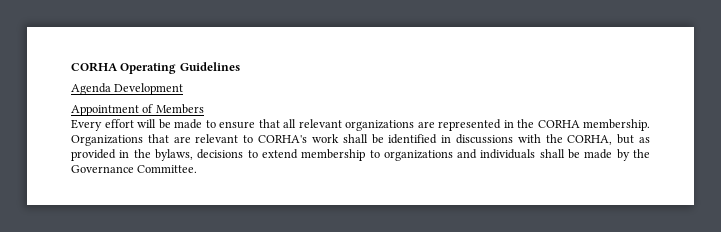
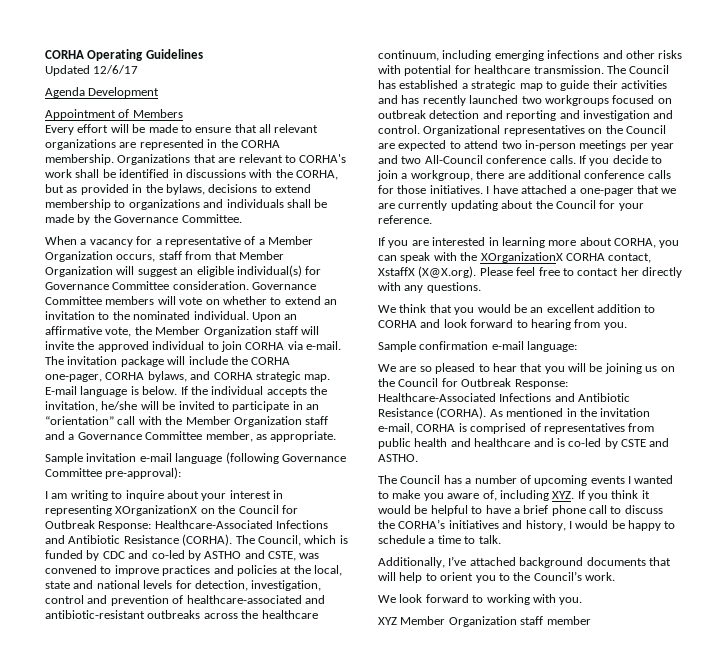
+ Updated 12/6/17
+ When a vacancy for a representative of a Member Organization occurs, staff from that Member Organization will suggest an eligible individual(s) for Governance Committee consideration. Governance Committee members will vote on whether to extend an invitation to the nominated individual. Upon an affirmative vote, the Member Organization staff will invite the approved individual to join CORHA via e-mail. The invitation package will include the CORHA one-pager, CORHA bylaws, and CORHA strategic map. E-mail language is below. If the individual accepts the invitation, he/she will be invited to participate in an “orientation” call with the Member Organization staff and a Governance Committee member, as appropriate.
+ Sample invitation e-mail language (following Governance Committee pre-approval):
+ I am writing to inquire about your interest in representing XOrganizationX on the Council for Outbreak Response: Healthcare-Associated Infections and Antibiotic Resistance (CORHA). The Council, which is funded by CDC and co-led by ASTHO and CSTE, was convened to improve practices and policies at the local, state and national levels for detection, investigation, control and prevention of healthcare-associated and antibiotic-resistant outbreaks across the healthcare continuum, including emerging infections and other risks with potential for healthcare transmission. The Council has established a strategic map to guide their activities and has recently launched two workgroups focused on outbreak detection and reporting and investigation and control. Organizational representatives on the Council are expected to attend two in-person meetings per year and two All-Council conference calls. If you decide to join a workgroup, there are additional conference calls for those initiatives. I have attached a one-pager that we are currently updating about the Council for your reference.
+ If you are interested in learning more about CORHA, you can speak with the XOrganizationX CORHA contact, XstaffX (X@X.org). Please feel free to contact her directly with any questions.
+ We think that you would be an excellent addition to CORHA and look forward to hearing from you.
+ Sample confirmation e-mail language:
+ We are so pleased to hear that you will be joining us on the Council for Outbreak Response: Healthcare-Associated Infections and Antibiotic Resistance (CORHA). As mentioned in the invitation e-mail, CORHA is comprised of representatives from public health and healthcare and is co-led by CSTE and ASTHO.
+ The Council has a number of upcoming events I wanted to make you aware of, including XYZ. If you think it would be helpful to have a brief phone call to discuss the CORHA’s initiatives and history, I would be happy to schedule a time to talk.
+ Additionally, I’ve attached background documents that will help to orient you to the Council’s work.
+ We look forward to working with you.
+ XYZ Member Organization staff member

